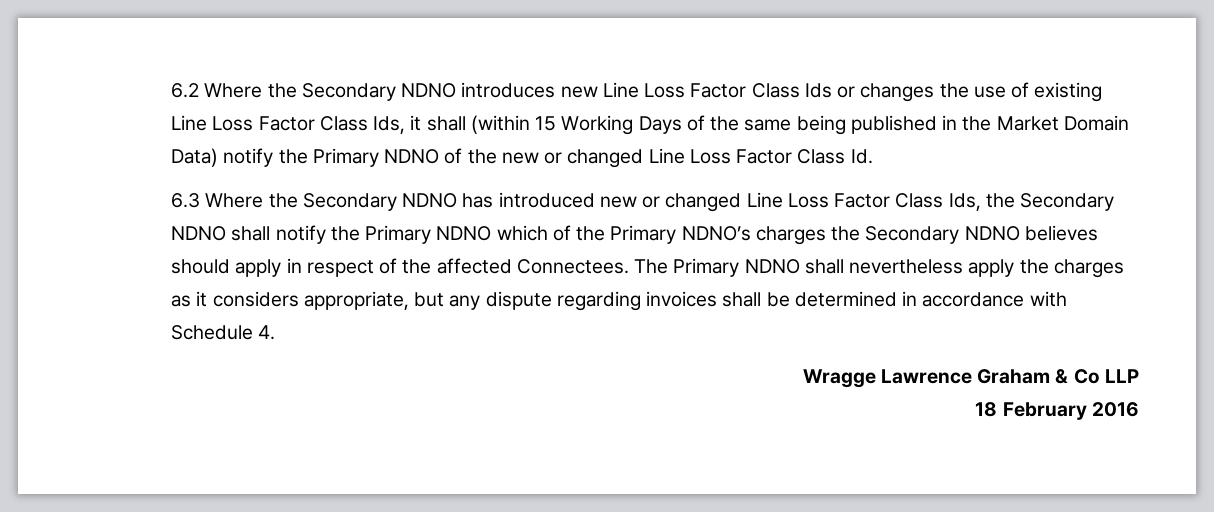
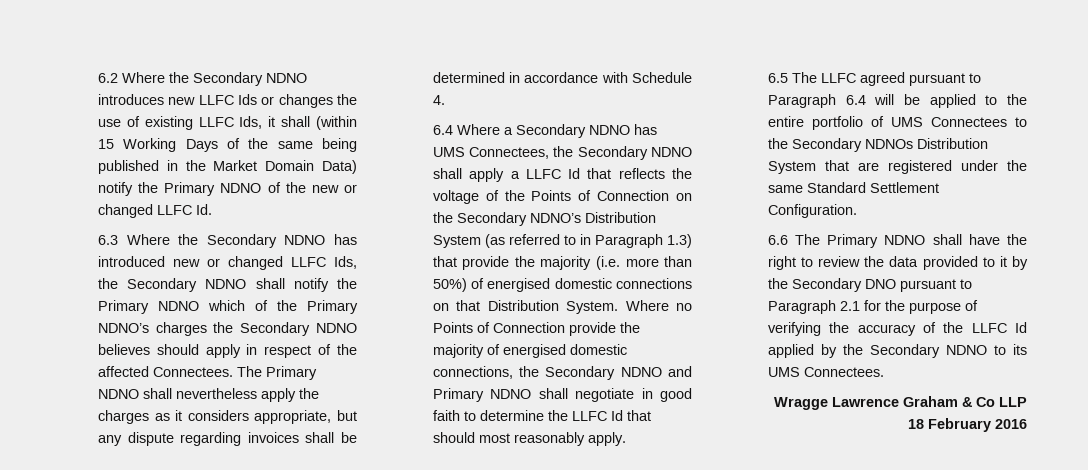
- 6.2 Where the Secondary NDNO introduces new Line Loss Factor Class Ids or changes the use of existing Line Loss Factor Class Ids, it shall (within 15 Working Days of the same being published in the Market Domain Data) notify the Primary NDNO of the new or changed Line Loss Factor Class Id.
+ 6.2 Where the Secondary NDNO introduces new LLFC Ids or changes the use of existing LLFC Ids, it shall (within 15 Working Days of the same being published in the Market Domain Data) notify the Primary NDNO of the new or changed LLFC Id.
- 6.3 Where the Secondary NDNO has introduced new or changed Line Loss Factor Class Ids, the Secondary NDNO shall notify the Primary NDNO which of the Primary NDNO’s charges the Secondary NDNO believes should apply in respect of the affected Connectees.
+ 6.3 Where the Secondary NDNO has introduced new or changed LLFC Ids, the Secondary NDNO shall notify the Primary NDNO which of the Primary NDNO’s charges the Secondary NDNO believes should apply in respect of the affected Connectees.
+ 6.4 Where a Secondary NDNO has UMS Connectees, the Secondary NDNO shall apply a LLFC Id that reflects the voltage of the Points of Connection on the Secondary NDNO’s Distribution System (as referred to in Paragraph 1.3) that provide the majority (i.e. more than 50%) of energised domestic connections on that Distribution System. Where no Points of Connection provide the majority of energised domestic connections, the Secondary NDNO and Primary NDNO shall negotiate in good faith to determine the LLFC Id that should most reasonably apply.
+ 6.5 The LLFC agreed pursuant to Paragraph 6.4 will be applied to the entire portfolio of UMS Connectees to the Secondary NDNOs Distribution System that are registered under the same Standard Settlement Configuration.
+ 6.6 The Primary NDNO shall have the right to review the data provided to it by the Secondary DNO pursuant to Paragraph 2.1 for the purpose of verifying the accuracy of the LLFC Id applied by the Secondary NDNO to its UMS Connectees.

